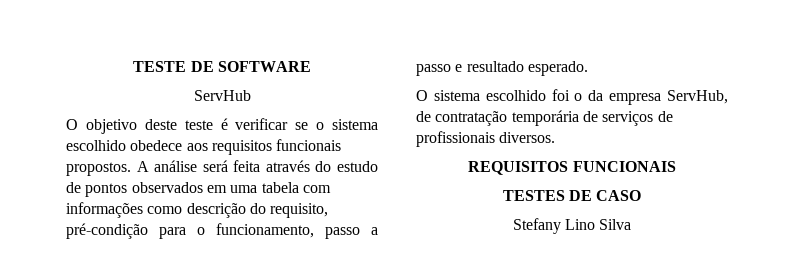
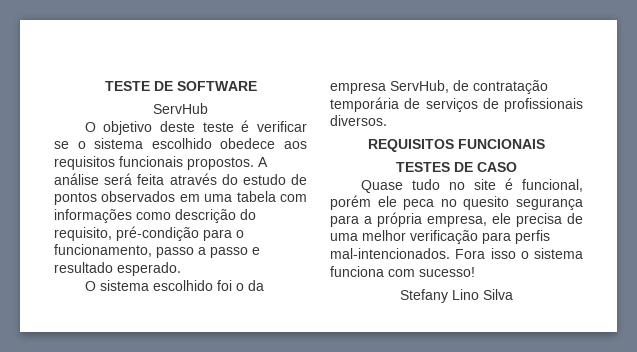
+ Quase tudo no site é funcional, porém ele peca no quesito segurança para a própria empresa, ele precisa de uma melhor verificação para perfis mal-intencionados. Fora isso o sistema funciona com sucesso!

